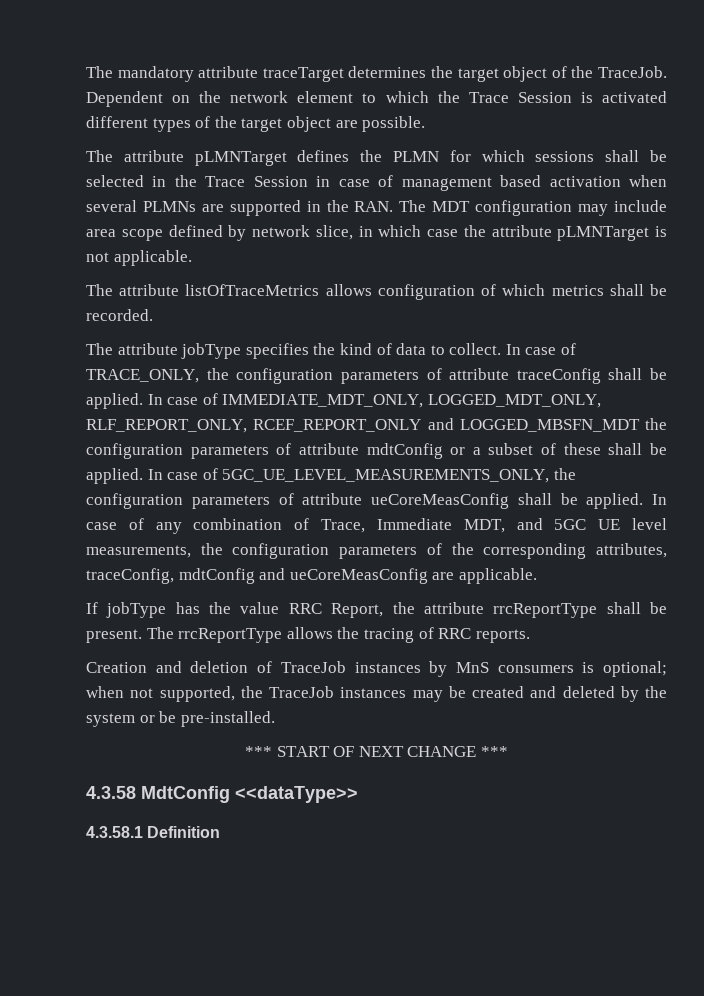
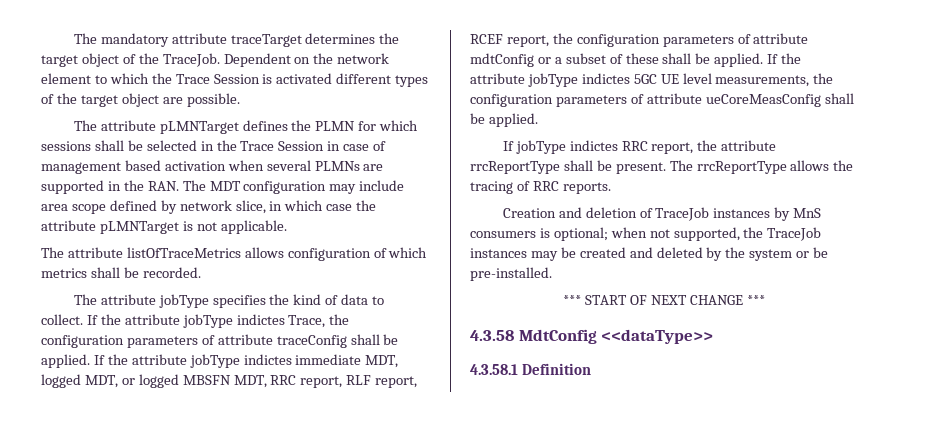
- In case of TRACE_ONLY, the configuration parameters of attribute traceConfig shall be applied.
+ If the attribute jobType indictes Trace, the configuration parameters of attribute traceConfig shall be applied.
- In case of IMMEDIATE_MDT_ONLY, LOGGED_MDT_ONLY, RLF_REPORT_ONLY, RCEF_REPORT_ONLY and LOGGED_MBSFN_MDT the configuration parameters of attribute mdtConfig or a subset of these shall be applied.
+ If the attribute jobType indictes immediate MDT, logged MDT, or logged MBSFN MDT, RRC report, RLF report, RCEF report, the configuration parameters of attribute mdtConfig or a subset of these shall be applied.
- In case of 5GC_UE_LEVEL_MEASUREMENTS_ONLY, the configuration parameters of attribute ueCoreMeasConfig shall be applied. In case of any combination of Trace, Immediate MDT, and 5GC UE level measurements, the configuration parameters of the corresponding attributes, traceConfig, mdtConfig and ueCoreMeasConfig are applicable.
- If jobType has the value RRC Report, the attribute rrcReportType shall be present.
+ If the attribute jobType indictes 5GC UE level measurements, the configuration parameters of attribute ueCoreMeasConfig shall be applied.
+ If jobType indictes RRC report, the attribute rrcReportType shall be present.

